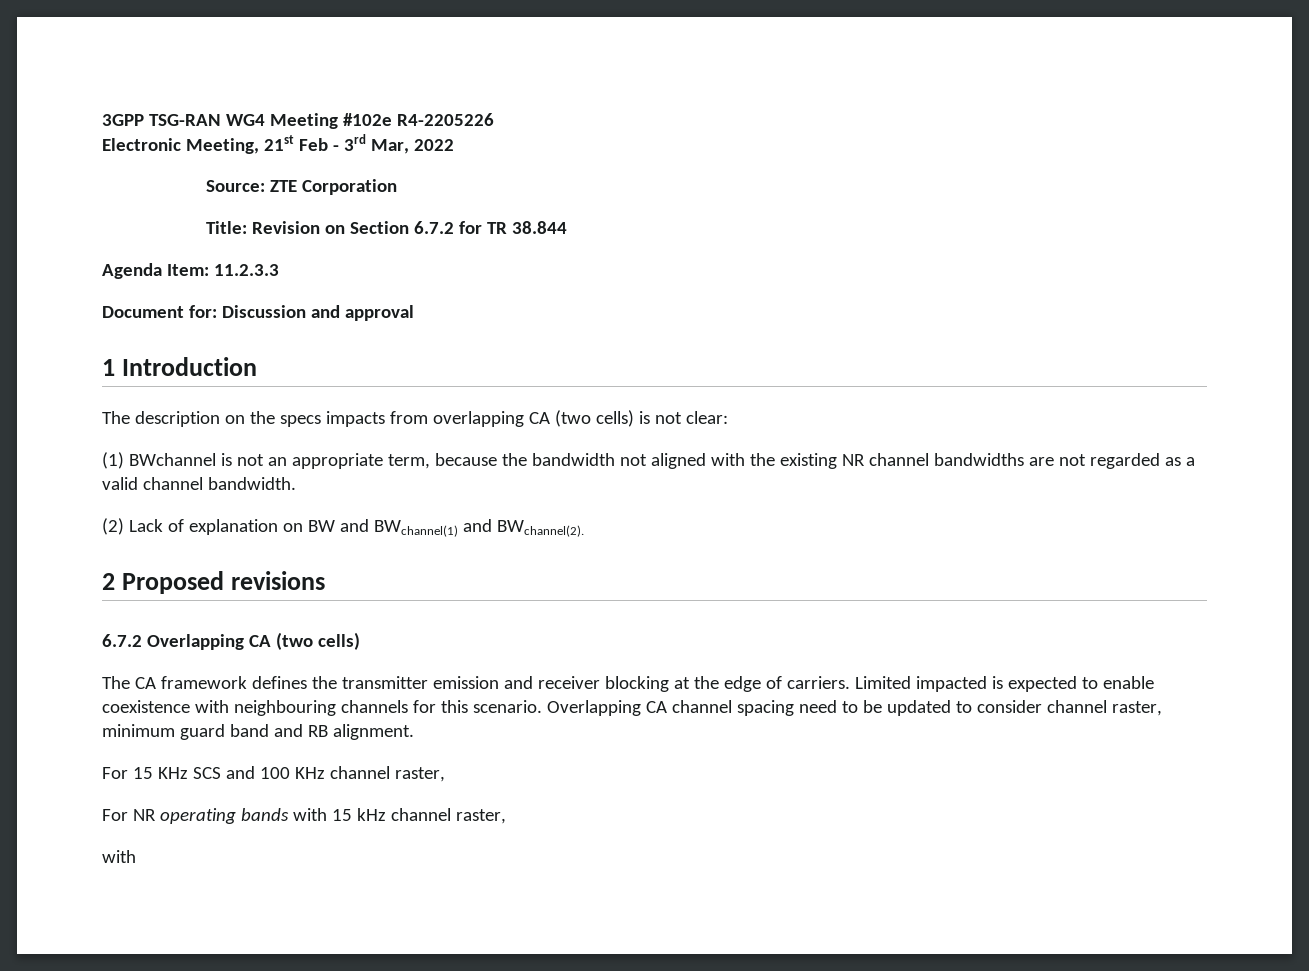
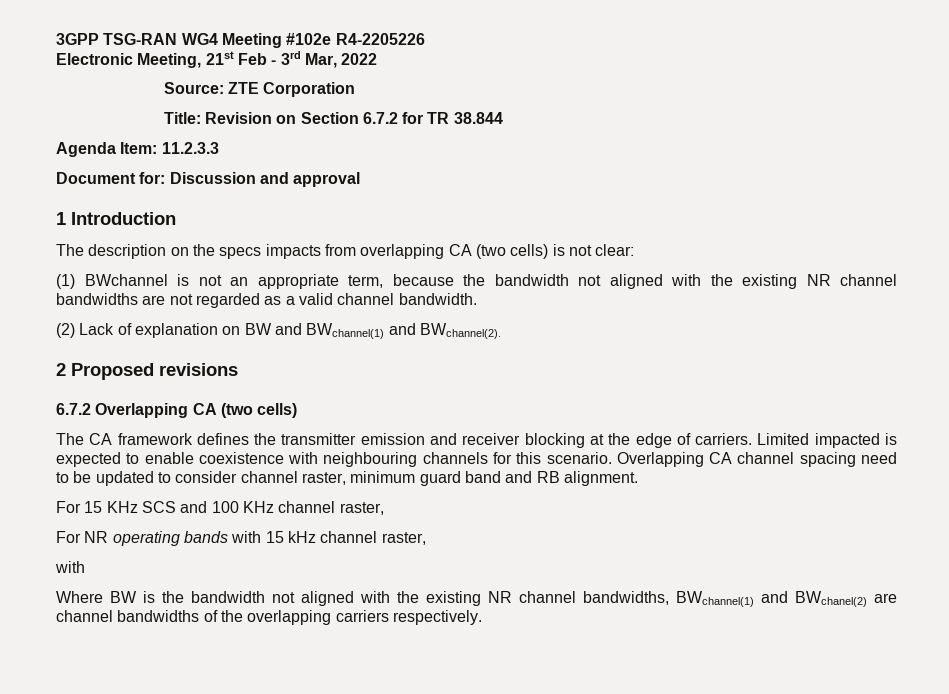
+ Where BW is the bandwidth not aligned with the existing NR channel bandwidths, BWchannel(1) and BWchanel(2) are channel bandwidths of the overlapping carriers respectively.

